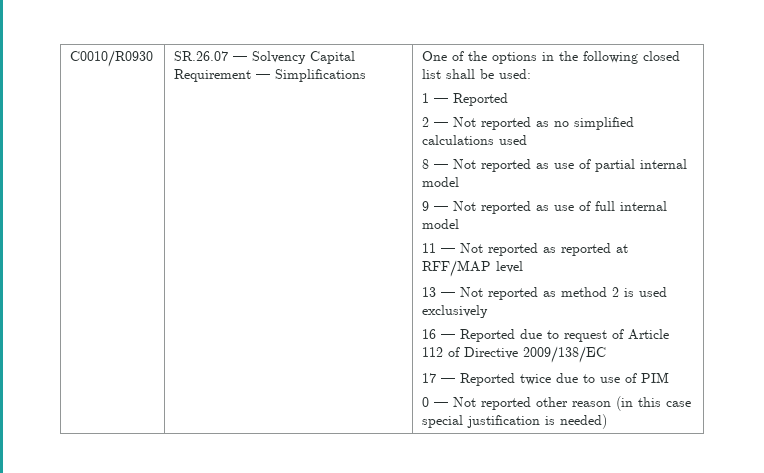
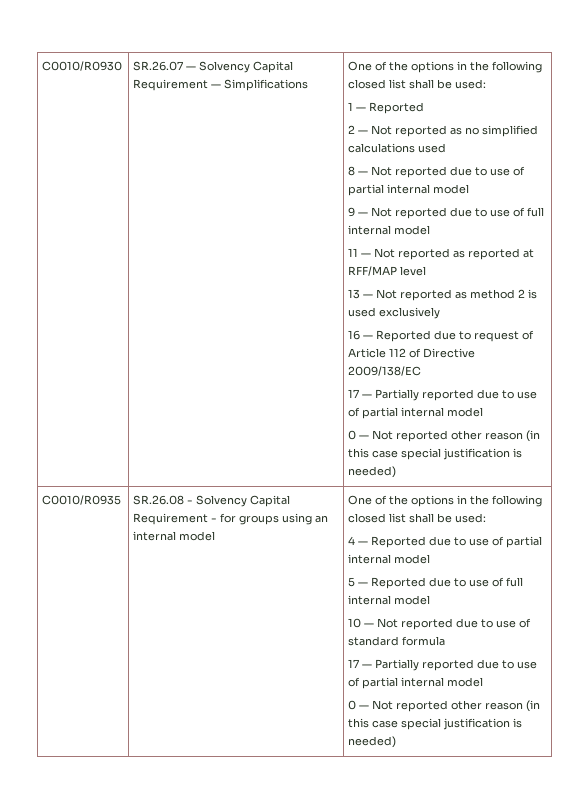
- 8 — Not reported as use of partial internal model
+ 8 — Not reported due to use of partial internal model
- 9 — Not reported as use of full internal model
+ 9 — Not reported due to use of full internal model
  16 — Reported due to request of Article 112 of Directive 2009/138/EC
- 17 — Reported twice due to use of PIM
+ 17 — Partially reported due to use of partial internal model
+ C0010/R0935 | SR.26.08 - Solvency Capital Requirement - for groups using an internal model | One of the options in the following closed list shall be used:
+ 4 — Reported due to use of partial internal model
+ 5 — Reported due to use of full internal model
+ 10 — Not reported due to use of standard formula
+ 17 — Partially reported due to use of partial internal model
+ 0 — Not reported other reason (in this case special justification is needed)

